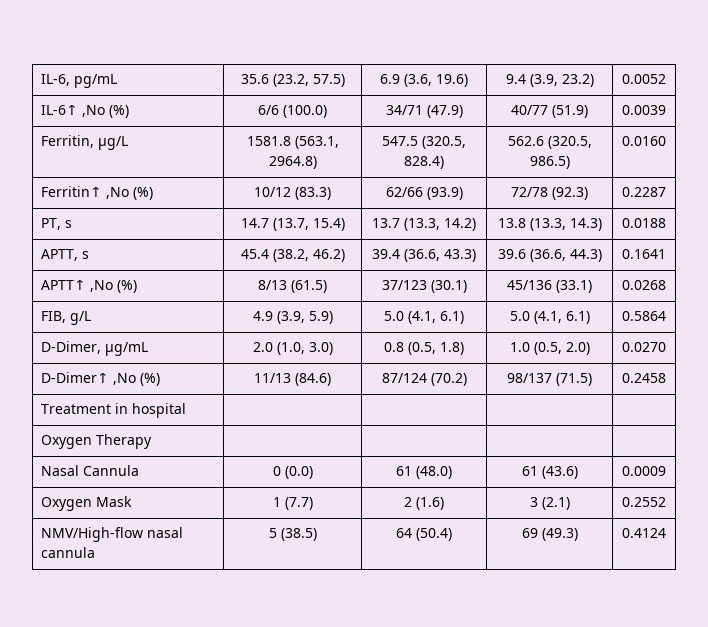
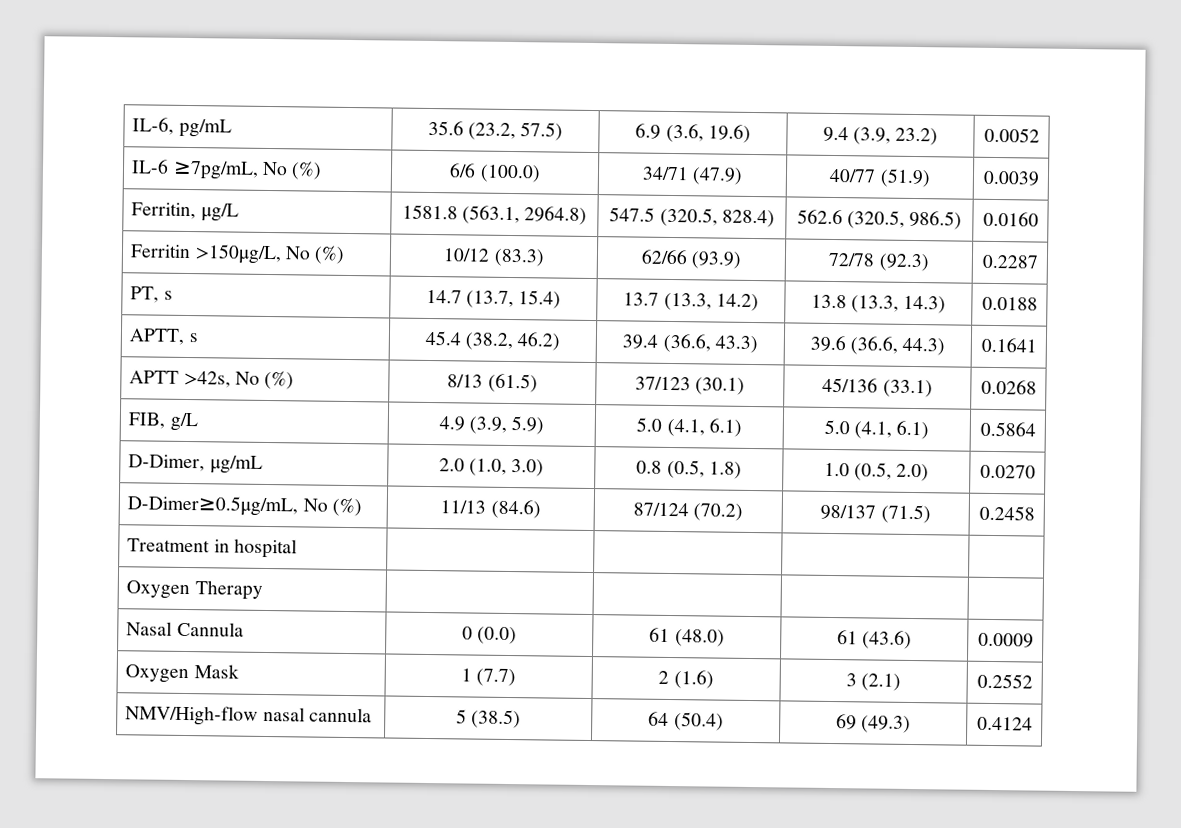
- IL-6↑ ,No (%) | 6/6 (100.0) | 34/71 (47.9) | 40/77 (51.9) | 0.0039
+ IL-6 ≥7pg/mL, No (%) | 6/6 (100.0) | 34/71 (47.9) | 40/77 (51.9) | 0.0039
- Ferritin↑ ,No (%) | 10/12 (83.3) | 62/66 (93.9) | 72/78 (92.3) | 0.2287
+ Ferritin >150μg/L, No (%) | 10/12 (83.3) | 62/66 (93.9) | 72/78 (92.3) | 0.2287
- APTT↑ ,No (%) | 8/13 (61.5) | 37/123 (30.1) | 45/136 (33.1) | 0.0268
+ APTT >42s, No (%) | 8/13 (61.5) | 37/123 (30.1) | 45/136 (33.1) | 0.0268
- D-Dimer↑ ,No (%) | 11/13 (84.6) | 87/124 (70.2) | 98/137 (71.5) | 0.2458
+ D-Dimer≥0.5μg/mL, No (%) | 11/13 (84.6) | 87/124 (70.2) | 98/137 (71.5) | 0.2458

